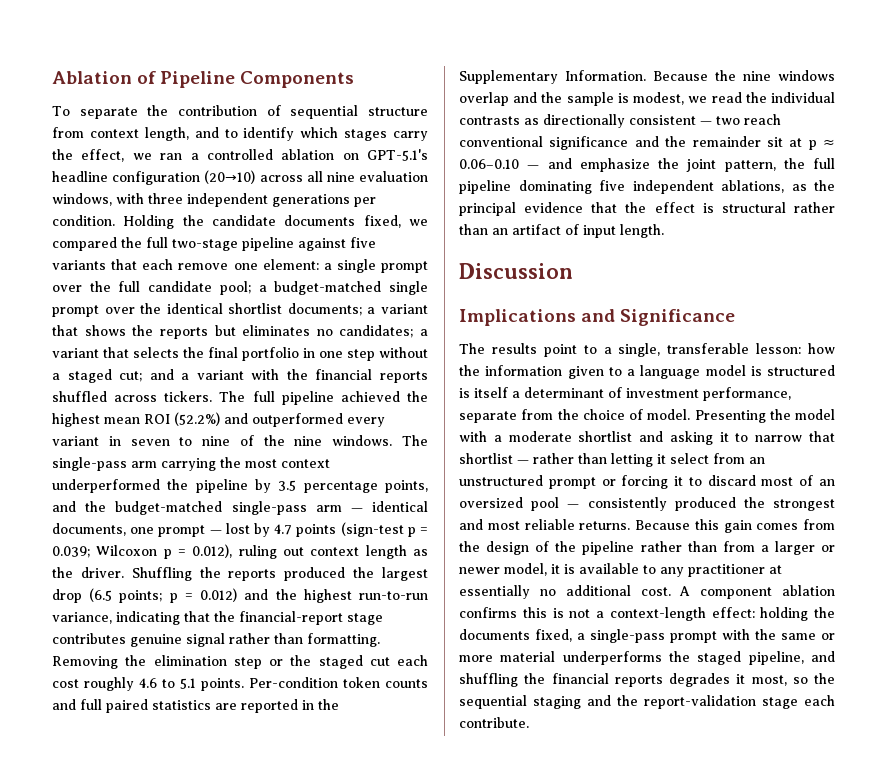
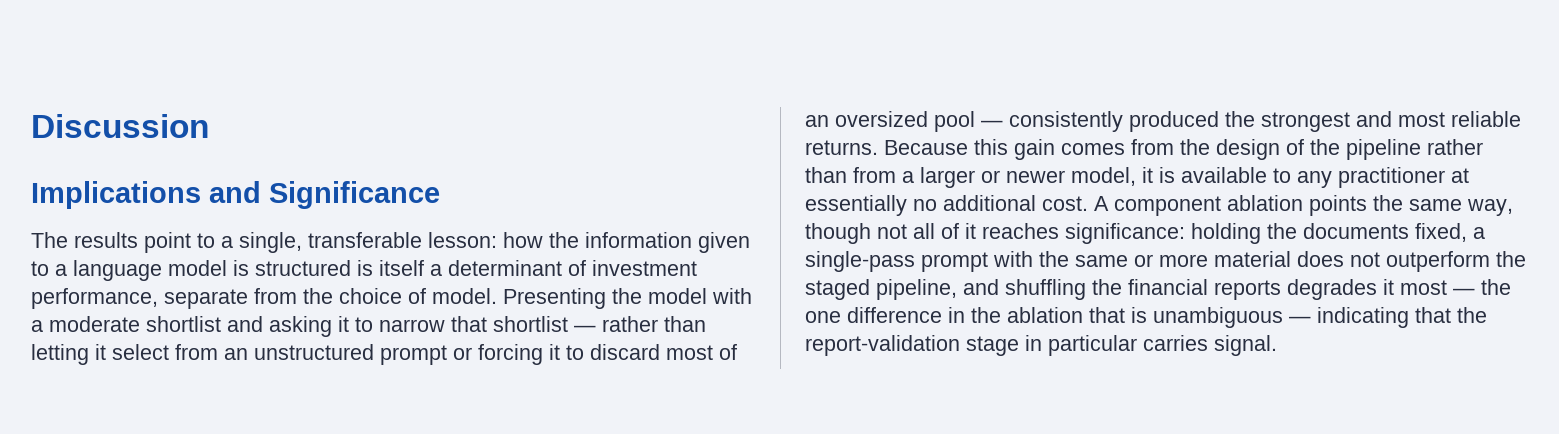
- Ablation of Pipeline Components
- To separate the contribution of sequential structure from context length, and to identify which stages carry the effect, we ran a controlled ablation on GPT-5.1's headline configuration (20→10) across all nine evaluation windows, with three independent generations per condition. Holding the candidate documents fixed, we compared the full two-stage pipeline against five variants that each remove one element: a single prompt over the full candidate pool; a budget-matched single prompt over the identical shortlist documents; a variant that shows the reports but eliminates no candidates; a variant that selects the final portfolio in one step without a staged cut; and a variant with the financial reports shuffled across tickers. The full pipeline achieved the highest mean ROI (52.2%) and outperformed every variant in seven to nine of the nine windows. The single-pass arm carrying the most context underperformed the pipeline by 3.5 percentage points, and the budget-matched single-pass arm — identical documents, one prompt — lost by 4.7 points (sign-test p = 0.039; Wilcoxon p = 0.012), ruling out context length as the driver. Shuffling the reports produced the largest drop (6.5 points; p = 0.012) and the highest run-to-run variance, indicating that the financial-report stage contributes genuine signal rather than formatting. Removing the elimination step or the staged cut each cost roughly 4.6 to 5.1 points. Per-condition token counts and full paired statistics are reported in the Supplementary Information. Because the nine windows overlap and the sample is modest, we read the individual contrasts as directionally consistent — two reach conventional significance and the remainder sit at p ≈ 0.06–0.10 — and emphasize the joint pattern, the full pipeline dominating five independent ablations, as the principal evidence that the effect is structural rather than an artifact of input length.
- A component ablation confirms this is not a context-length effect: holding the documents fixed, a single-pass prompt with the same or more material underperforms the staged pipeline, and shuffling the financial reports degrades it most, so the sequential staging and the report-validation stage each contribute.
+ A component ablation points the same way, though not all of it reaches significance: holding the documents fixed, a single-pass prompt with the same or more material does not outperform the staged pipeline, and shuffling the financial reports degrades it most — the one difference in the ablation that is unambiguous — indicating that the report-validation stage in particular carries signal.

